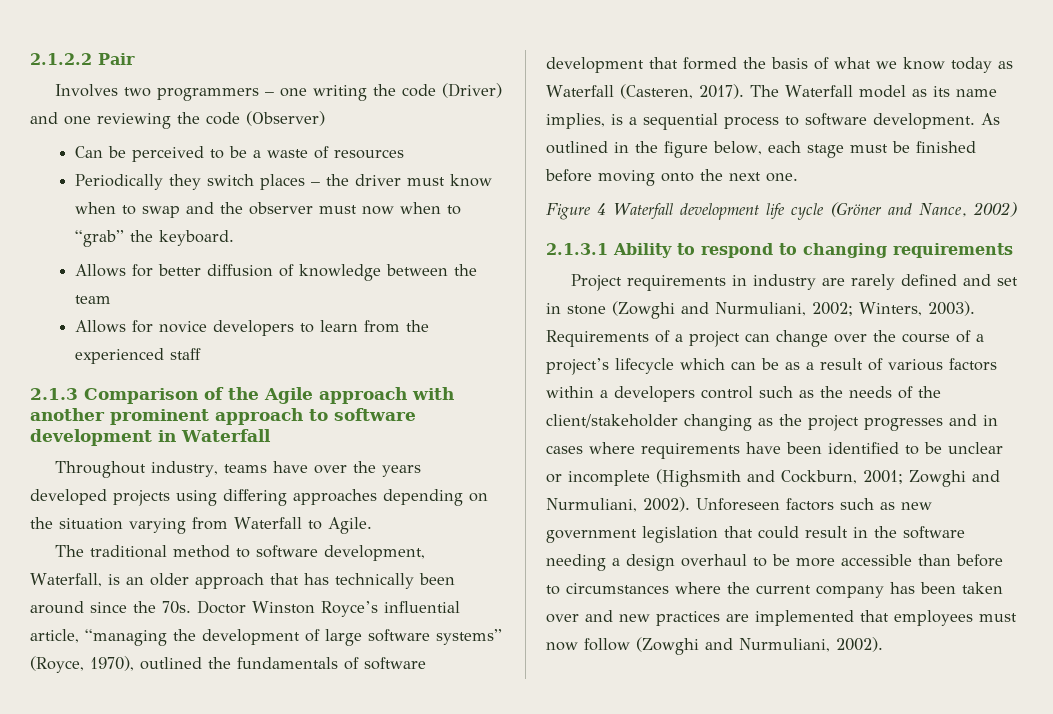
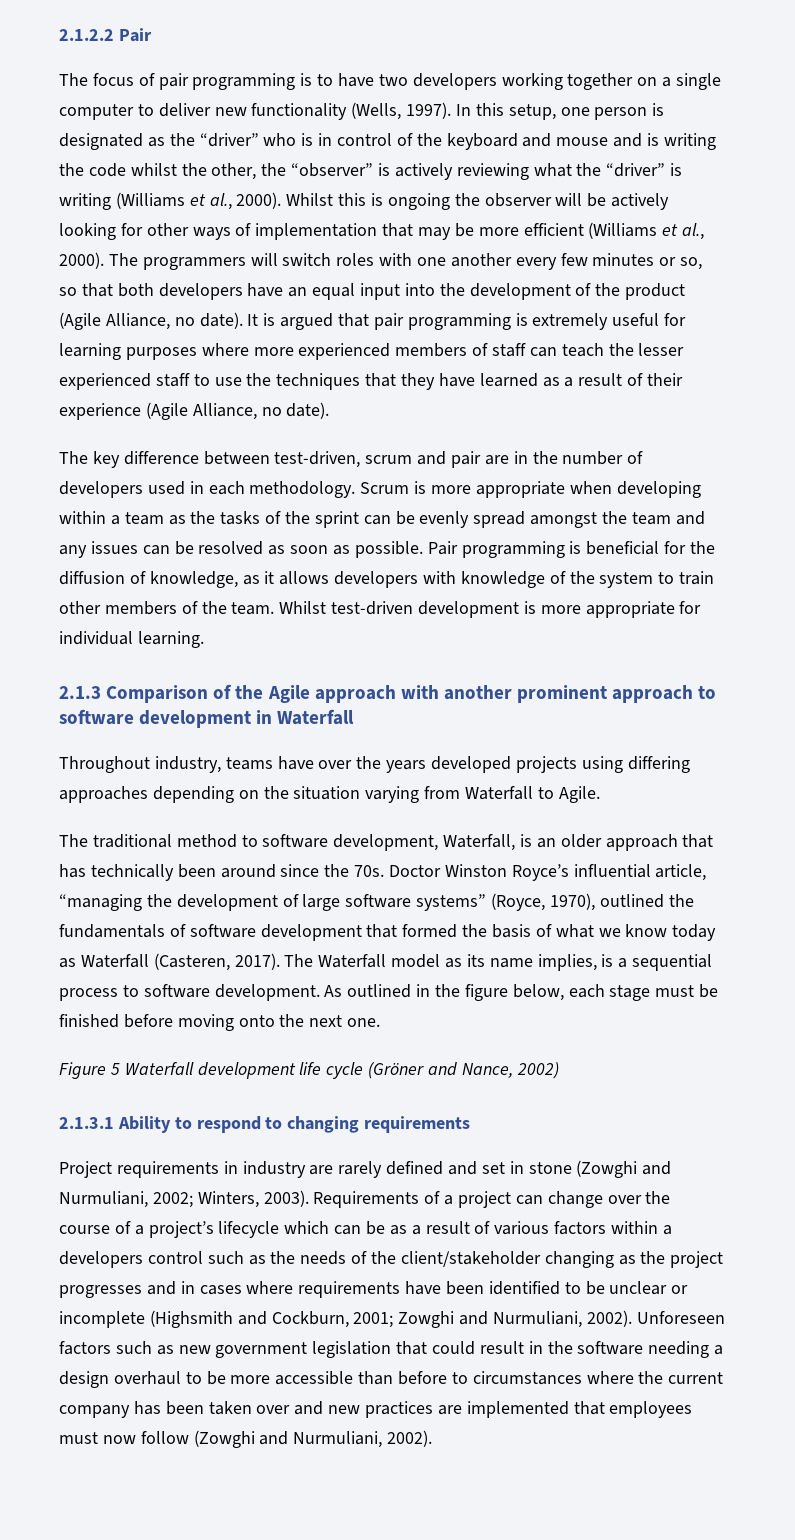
- Involves two programmers – one writing the code (Driver) and one reviewing the code (Observer)
- Can be perceived to be a waste of resources
- Periodically they switch places – the driver must know when to swap and the observer must now when to “grab” the keyboard.
- Allows for better diffusion of knowledge between the team
- Allows for novice developers to learn from the experienced staff
+ The focus of pair programming is to have two developers working together on a single computer to deliver new functionality (Wells, 1997). In this setup, one person is designated as the “driver” who is in control of the keyboard and mouse and is writing the code whilst the other, the “observer” is actively reviewing what the “driver” is writing (Williams et al., 2000). Whilst this is ongoing the observer will be actively looking for other ways of implementation that may be more efficient (Williams et al., 2000). The programmers will switch roles with one another every few minutes or so, so that both developers have an equal input into the development of the product (Agile Alliance, no date). It is argued that pair programming is extremely useful for learning purposes where more experienced members of staff can teach the lesser experienced staff to use the techniques that they have learned as a result of their experience (Agile Alliance, no date).
+ The key difference between test-driven, scrum and pair are in the number of developers used in each methodology. Scrum is more appropriate when developing within a team as the tasks of the sprint can be evenly spread amongst the team and any issues can be resolved as soon as possible. Pair programming is beneficial for the diffusion of knowledge, as it allows developers with knowledge of the system to train other members of the team. Whilst test-driven development is more appropriate for individual learning.
- Figure 4 Waterfall development life cycle (Gröner and Nance, 2002)
+ Figure 5 Waterfall development life cycle (Gröner and Nance, 2002)

